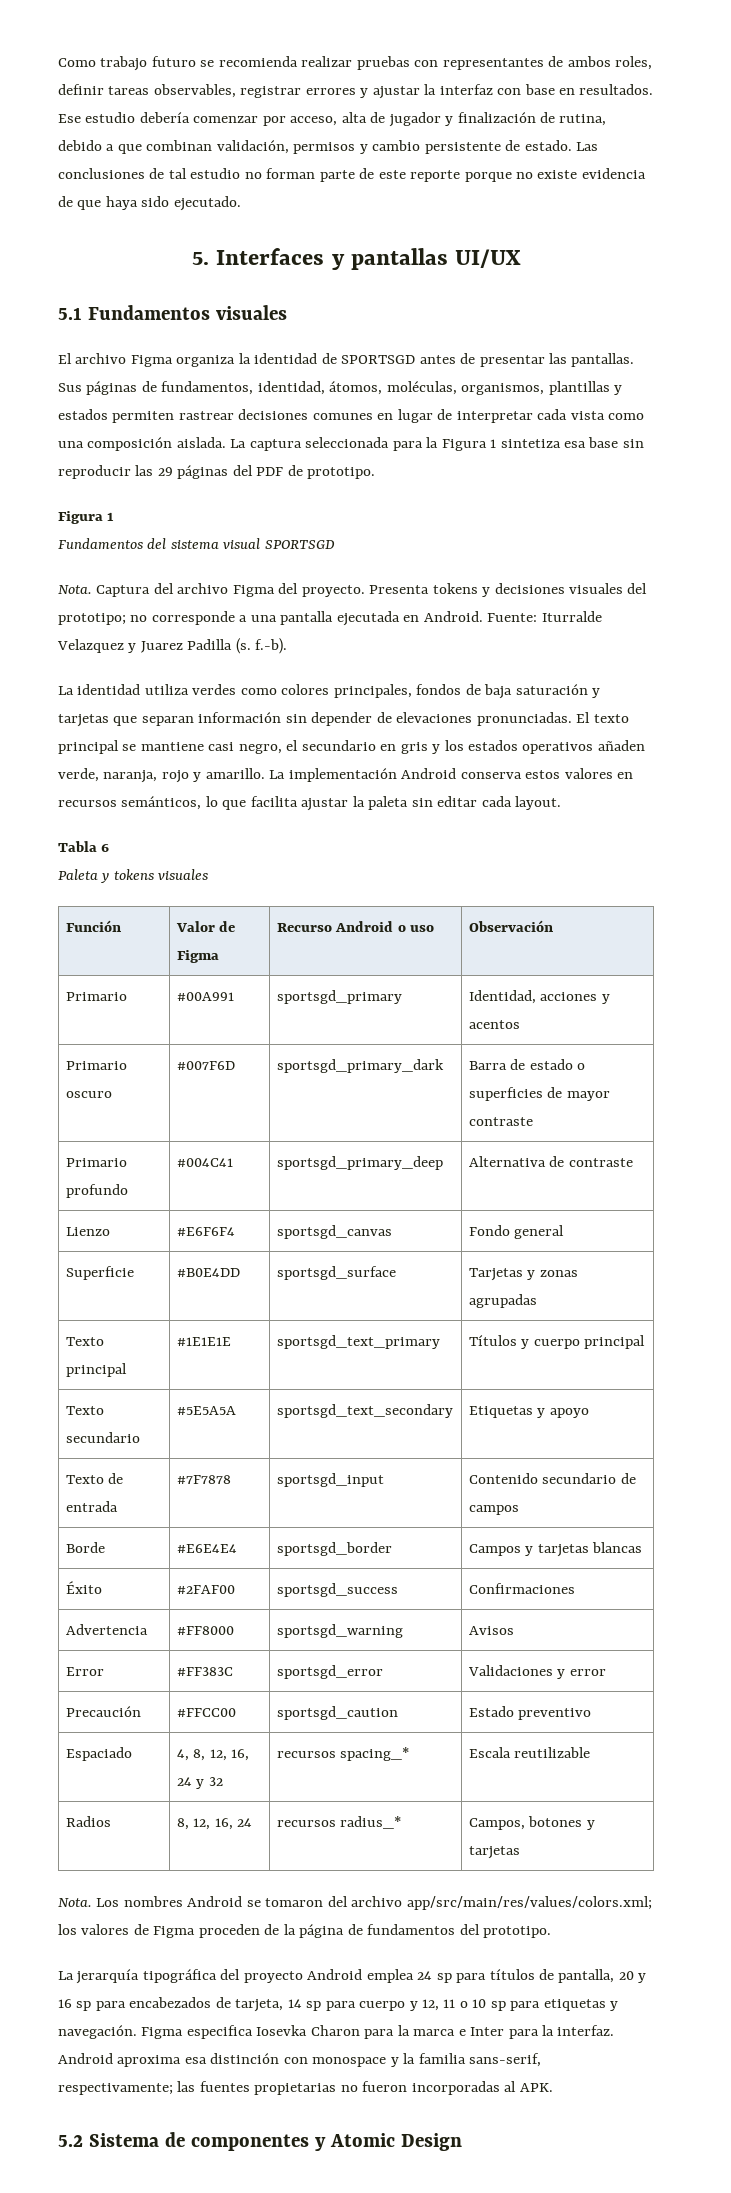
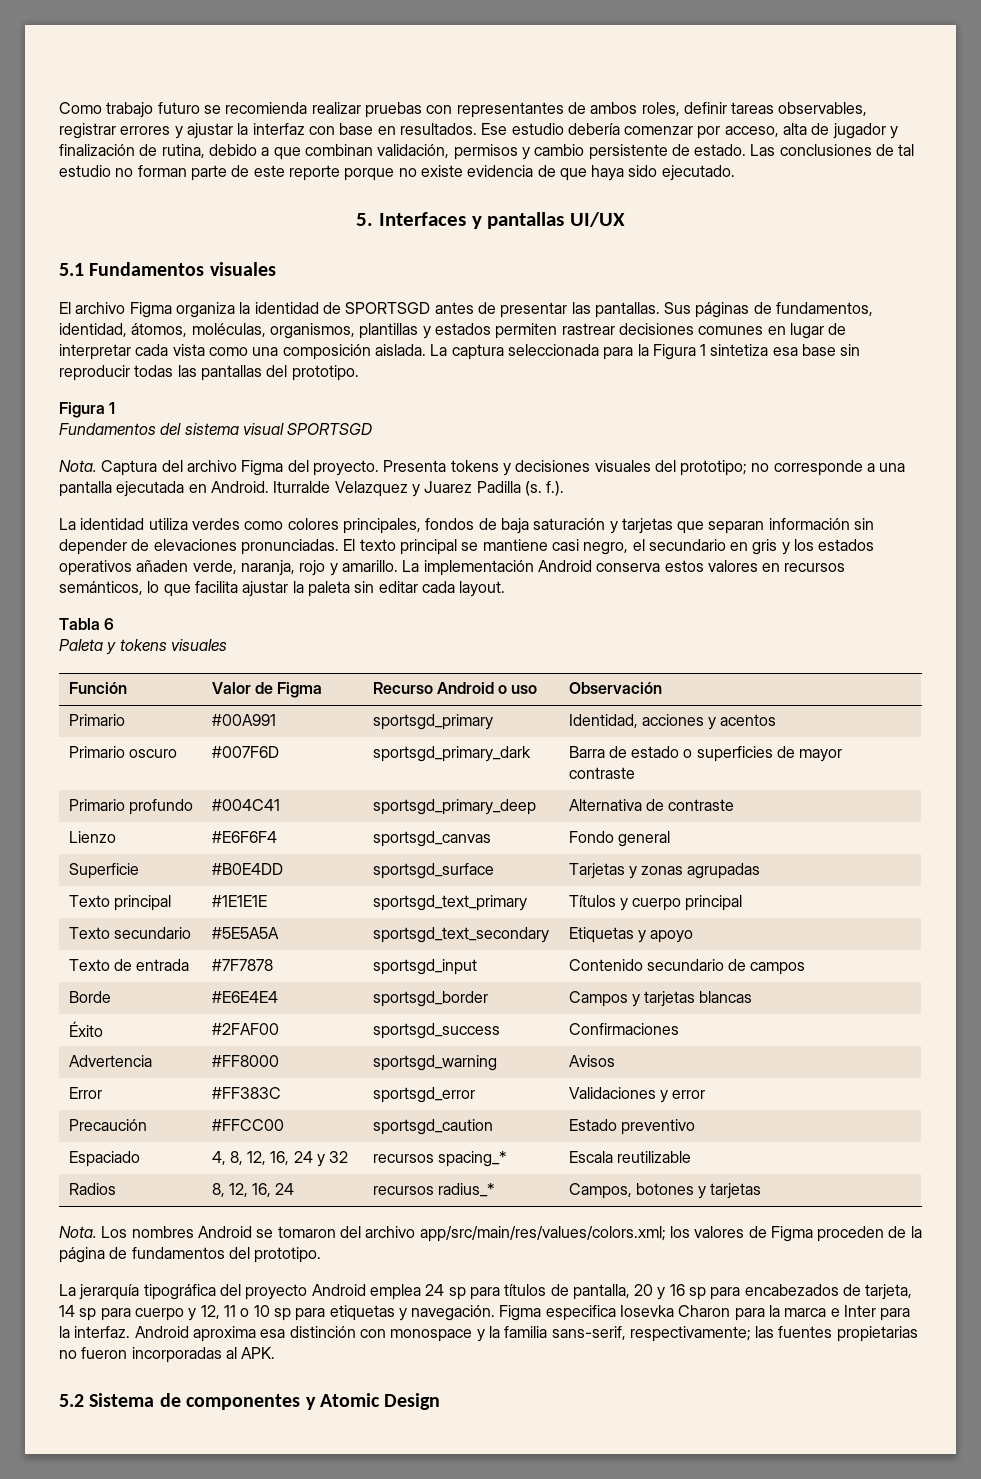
- La captura seleccionada para la Figura 1 sintetiza esa base sin reproducir las 29 páginas del PDF de prototipo.
+ La captura seleccionada para la Figura 1 sintetiza esa base sin reproducir todas las pantallas del prototipo.
- Fuente: Iturralde Velazquez y Juarez Padilla (s. f.-b).
+ Iturralde Velazquez y Juarez Padilla (s. f.).

